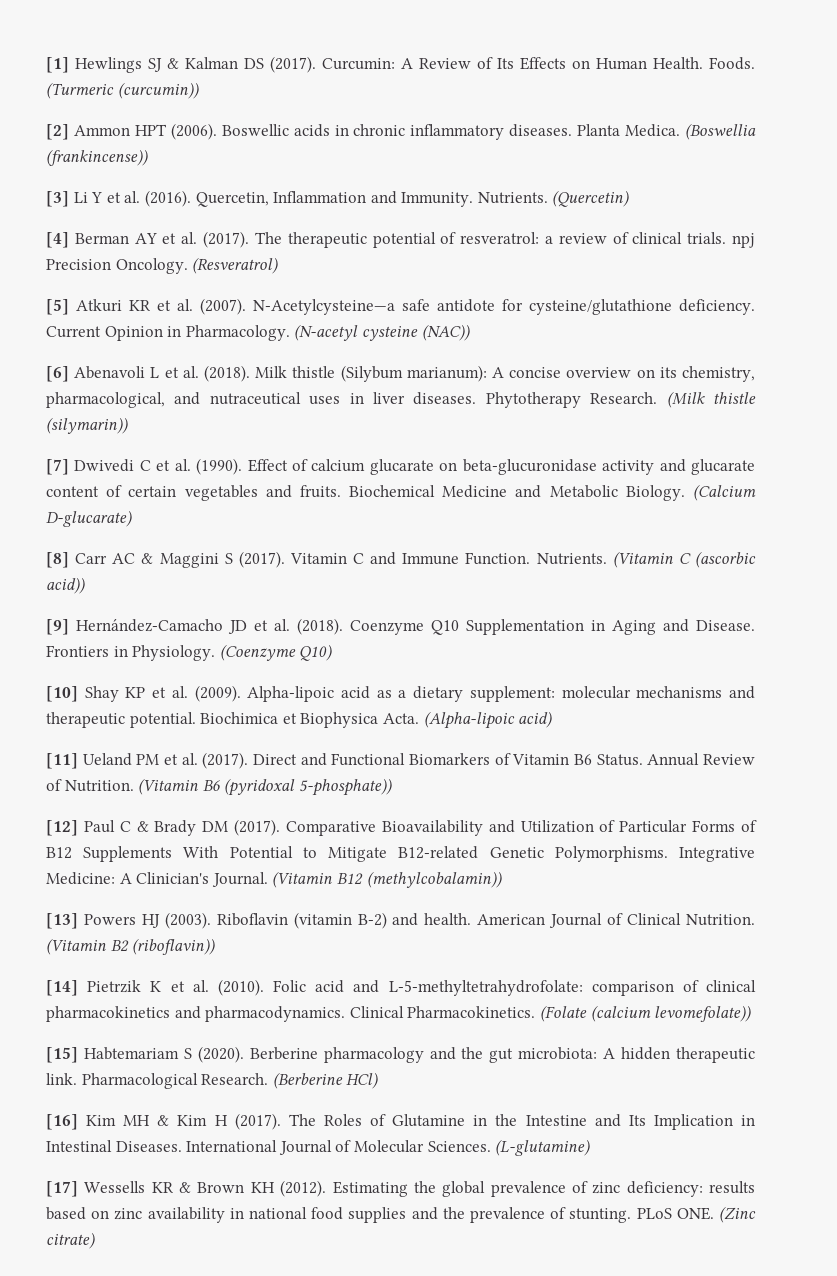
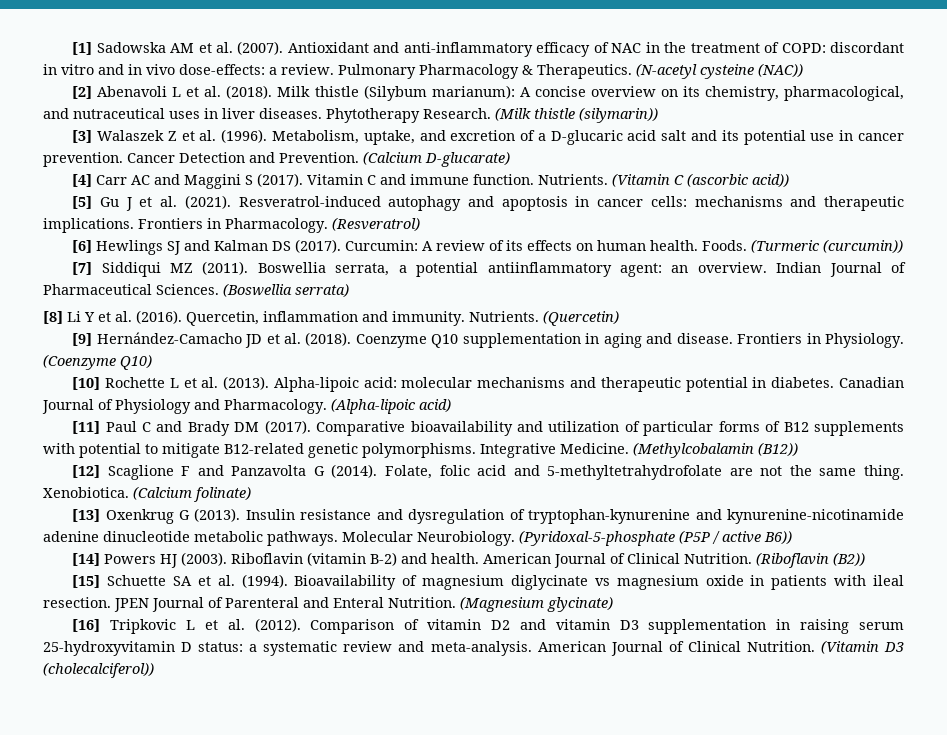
- [1] Hewlings SJ & Kalman DS (2017). Curcumin: A Review of Its Effects on Human Health. Foods. (Turmeric (curcumin))
- [2] Ammon HPT (2006). Boswellic acids in chronic inflammatory diseases. Planta Medica. (Boswellia (frankincense))
- [3] Li Y et al. (2016). Quercetin, Inflammation and Immunity. Nutrients. (Quercetin)
- [4] Berman AY et al. (2017). The therapeutic potential of resveratrol: a review of clinical trials. npj Precision Oncology. (Resveratrol)
- [5] Atkuri KR et al. (2007). N-Acetylcysteine—a safe antidote for cysteine/glutathione deficiency. Current Opinion in Pharmacology.
+ [1] Sadowska AM et al. (2007). Antioxidant and anti-inflammatory efficacy of NAC in the treatment of COPD: discordant in vitro and in vivo dose-effects: a review. Pulmonary Pharmacology & Therapeutics.
- [6] Abenavoli L et al. (2018).
+ [2] Abenavoli L et al. (2018).
- [7] Dwivedi C et al. (1990). Effect of calcium glucarate on beta-glucuronidase activity and glucarate content of certain vegetables and fruits. Biochemical Medicine and Metabolic Biology.
+ [3] Walaszek Z et al. (1996). Metabolism, uptake, and excretion of a D-glucaric acid salt and its potential use in cancer prevention. Cancer Detection and Prevention.
- [8] Carr AC & Maggini S (2017).
+ [4] Carr AC and Maggini S (2017).
- Vitamin C and Immune Function.
+ Vitamin C and immune function.
+ [5] Gu J et al. (2021). Resveratrol-induced autophagy and apoptosis in cancer cells: mechanisms and therapeutic implications. Frontiers in Pharmacology. (Resveratrol)
+ [6] Hewlings SJ and Kalman DS (2017). Curcumin: A review of its effects on human health. Foods. (Turmeric (curcumin))
+ [7] Siddiqui MZ (2011). Boswellia serrata, a potential antiinflammatory agent: an overview. Indian Journal of Pharmaceutical Sciences. (Boswellia serrata)
+ [8] Li Y et al. (2016). Quercetin, inflammation and immunity. Nutrients. (Quercetin)
- Coenzyme Q10 Supplementation in Aging and Disease.
+ Coenzyme Q10 supplementation in aging and disease.
- [10] Shay KP et al. (2009). Alpha-lipoic acid as a dietary supplement: molecular mechanisms and therapeutic potential. Biochimica et Biophysica Acta. (Alpha-lipoic acid)
- [11] Ueland PM et al. (2017). Direct and Functional Biomarkers of Vitamin B6 Status. Annual Review of Nutrition. (Vitamin B6 (pyridoxal 5-phosphate))
- [12] Paul C & Brady DM (2017).
+ [10] Rochette L et al. (2013). Alpha-lipoic acid: molecular mechanisms and therapeutic potential in diabetes. Canadian Journal of Physiology and Pharmacology. (Alpha-lipoic acid)
+ [11] Paul C and Brady DM (2017).
- Comparative Bioavailability and Utilization of Particular Forms of B12 Supplements With Potential to Mitigate B12-related Genetic Polymorphisms. Integrative Medicine: A Clinician's Journal. (Vitamin B12 (methylcobalamin))
- [13] Powers HJ (2003).
+ Comparative bioavailability and utilization of particular forms of B12 supplements with potential to mitigate B12-related genetic polymorphisms. Integrative Medicine. (Methylcobalamin (B12))
+ [12] Scaglione F and Panzavolta G (2014). Folate, folic acid and 5-methyltetrahydrofolate are not the same thing. Xenobiotica. (Calcium folinate)
+ [13] Oxenkrug G (2013). Insulin resistance and dysregulation of tryptophan-kynurenine and kynurenine-nicotinamide adenine dinucleotide metabolic pathways. Molecular Neurobiology. (Pyridoxal-5-phosphate (P5P / active B6))
+ [14] Powers HJ (2003).
- (Vitamin B2 (riboflavin))
- [14] Pietrzik K et al. (2010). Folic acid and L-5-methyltetrahydrofolate: comparison of clinical pharmacokinetics and pharmacodynamics. Clinical Pharmacokinetics. (Folate (calcium levomefolate))
- [15] Habtemariam S (2020). Berberine pharmacology and the gut microbiota: A hidden therapeutic link. Pharmacological Research. (Berberine HCl)
- [16] Kim MH & Kim H (2017). The Roles of Glutamine in the Intestine and Its Implication in Intestinal Diseases. International Journal of Molecular Sciences. (L-glutamine)
- [17] Wessells KR & Brown KH (2012). Estimating the global prevalence of zinc deficiency: results based on zinc availability in national food supplies and the prevalence of stunting. PLoS ONE. (Zinc citrate)
+ (Riboflavin (B2))
+ [15] Schuette SA et al. (1994). Bioavailability of magnesium diglycinate vs magnesium oxide in patients with ileal resection. JPEN Journal of Parenteral and Enteral Nutrition. (Magnesium glycinate)
+ [16] Tripkovic L et al. (2012). Comparison of vitamin D2 and vitamin D3 supplementation in raising serum 25-hydroxyvitamin D status: a systematic review and meta-analysis. American Journal of Clinical Nutrition. (Vitamin D3 (cholecalciferol))

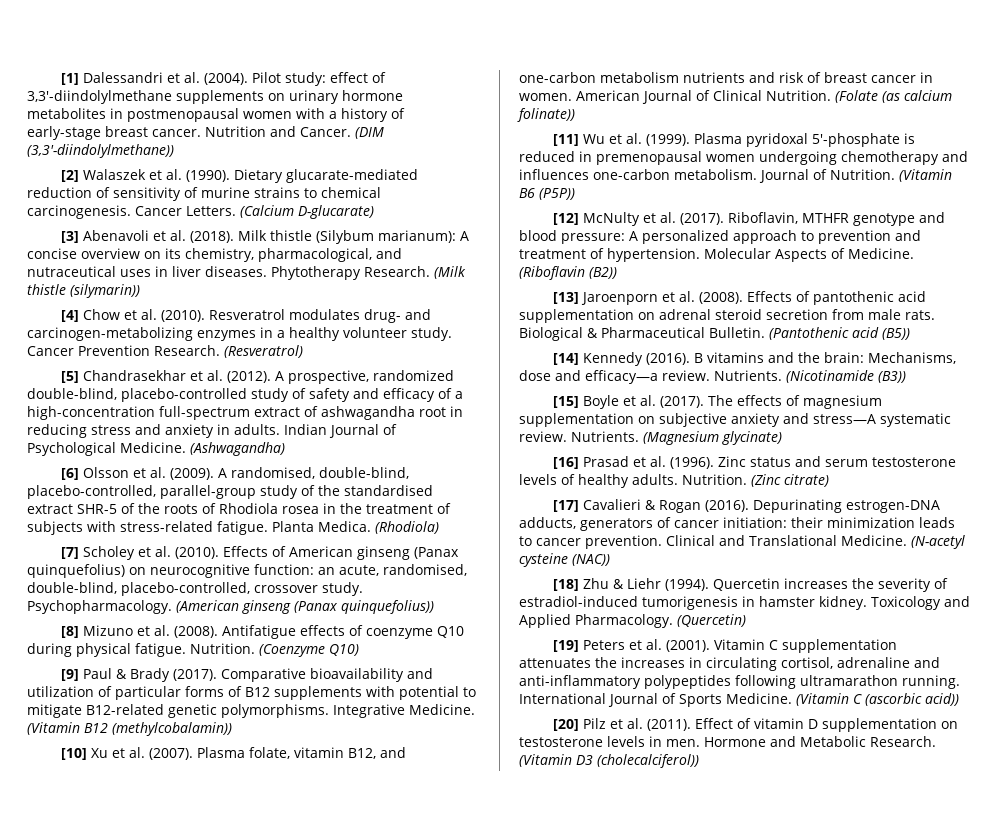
- [1] Sadowska AM et al. (2007). Antioxidant and anti-inflammatory efficacy of NAC in the treatment of COPD: discordant in vitro and in vivo dose-effects: a review. Pulmonary Pharmacology & Therapeutics. (N-acetyl cysteine (NAC))
- [2] Abenavoli L et al. (2018).
+ [1] Dalessandri et al. (2004). Pilot study: effect of 3,3'-diindolylmethane supplements on urinary hormone metabolites in postmenopausal women with a history of early-stage breast cancer. Nutrition and Cancer. (DIM (3,3'-diindolylmethane))
+ [2] Walaszek et al. (1990). Dietary glucarate-mediated reduction of sensitivity of murine strains to chemical carcinogenesis. Cancer Letters. (Calcium D-glucarate)
+ [3] Abenavoli et al. (2018).
- [3] Walaszek Z et al. (1996). Metabolism, uptake, and excretion of a D-glucaric acid salt and its potential use in cancer prevention. Cancer Detection and Prevention. (Calcium D-glucarate)
- [4] Carr AC and Maggini S (2017). Vitamin C and immune function. Nutrients. (Vitamin C (ascorbic acid))
- [5] Gu J et al. (2021). Resveratrol-induced autophagy and apoptosis in cancer cells: mechanisms and therapeutic implications. Frontiers in Pharmacology. (Resveratrol)
- [6] Hewlings SJ and Kalman DS (2017). Curcumin: A review of its effects on human health. Foods. (Turmeric (curcumin))
- [7] Siddiqui MZ (2011). Boswellia serrata, a potential antiinflammatory agent: an overview. Indian Journal of Pharmaceutical Sciences. (Boswellia serrata)
- [8] Li Y et al. (2016). Quercetin, inflammation and immunity. Nutrients. (Quercetin)
- [9] Hernández-Camacho JD et al. (2018). Coenzyme Q10 supplementation in aging and disease. Frontiers in Physiology. (Coenzyme Q10)
- [10] Rochette L et al. (2013). Alpha-lipoic acid: molecular mechanisms and therapeutic potential in diabetes. Canadian Journal of Physiology and Pharmacology. (Alpha-lipoic acid)
- [11] Paul C and Brady DM (2017).
+ [4] Chow et al. (2010). Resveratrol modulates drug- and carcinogen-metabolizing enzymes in a healthy volunteer study. Cancer Prevention Research. (Resveratrol)
+ [5] Chandrasekhar et al. (2012). A prospective, randomized double-blind, placebo-controlled study of safety and efficacy of a high-concentration full-spectrum extract of ashwagandha root in reducing stress and anxiety in adults. Indian Journal of Psychological Medicine. (Ashwagandha)
+ [6] Olsson et al. (2009). A randomised, double-blind, placebo-controlled, parallel-group study of the standardised extract SHR-5 of the roots of Rhodiola rosea in the treatment of subjects with stress-related fatigue. Planta Medica. (Rhodiola)
+ [7] Scholey et al. (2010). Effects of American ginseng (Panax quinquefolius) on neurocognitive function: an acute, randomised, double-blind, placebo-controlled, crossover study. Psychopharmacology. (American ginseng (Panax quinquefolius))
+ [8] Mizuno et al. (2008). Antifatigue effects of coenzyme Q10 during physical fatigue. Nutrition. (Coenzyme Q10)
+ [9] Paul & Brady (2017).
- (Methylcobalamin (B12))
- [12] Scaglione F and Panzavolta G (2014). Folate, folic acid and 5-methyltetrahydrofolate are not the same thing. Xenobiotica. (Calcium folinate)
- [13] Oxenkrug G (2013). Insulin resistance and dysregulation of tryptophan-kynurenine and kynurenine-nicotinamide adenine dinucleotide metabolic pathways. Molecular Neurobiology. (Pyridoxal-5-phosphate (P5P / active B6))
- [14] Powers HJ (2003). Riboflavin (vitamin B-2) and health. American Journal of Clinical Nutrition. (Riboflavin (B2))
- [15] Schuette SA et al. (1994). Bioavailability of magnesium diglycinate vs magnesium oxide in patients with ileal resection. JPEN Journal of Parenteral and Enteral Nutrition. (Magnesium glycinate)
- [16] Tripkovic L et al. (2012). Comparison of vitamin D2 and vitamin D3 supplementation in raising serum 25-hydroxyvitamin D status: a systematic review and meta-analysis. American Journal of Clinical Nutrition.
+ (Vitamin B12 (methylcobalamin))
+ [10] Xu et al. (2007). Plasma folate, vitamin B12, and one-carbon metabolism nutrients and risk of breast cancer in women. American Journal of Clinical Nutrition. (Folate (as calcium folinate))
+ [11] Wu et al. (1999). Plasma pyridoxal 5'-phosphate is reduced in premenopausal women undergoing chemotherapy and influences one-carbon metabolism. Journal of Nutrition. (Vitamin B6 (P5P))
+ [12] McNulty et al. (2017). Riboflavin, MTHFR genotype and blood pressure: A personalized approach to prevention and treatment of hypertension. Molecular Aspects of Medicine. (Riboflavin (B2))
+ [13] Jaroenporn et al. (2008). Effects of pantothenic acid supplementation on adrenal steroid secretion from male rats. Biological & Pharmaceutical Bulletin. (Pantothenic acid (B5))
+ [14] Kennedy (2016). B vitamins and the brain: Mechanisms, dose and efficacy—a review. Nutrients. (Nicotinamide (B3))
+ [15] Boyle et al. (2017). The effects of magnesium supplementation on subjective anxiety and stress—A systematic review. Nutrients. (Magnesium glycinate)
+ [16] Prasad et al. (1996). Zinc status and serum testosterone levels of healthy adults. Nutrition. (Zinc citrate)
+ [17] Cavalieri & Rogan (2016). Depurinating estrogen-DNA adducts, generators of cancer initiation: their minimization leads to cancer prevention. Clinical and Translational Medicine. (N-acetyl cysteine (NAC))
+ [18] Zhu & Liehr (1994). Quercetin increases the severity of estradiol-induced tumorigenesis in hamster kidney. Toxicology and Applied Pharmacology. (Quercetin)
+ [19] Peters et al. (2001). Vitamin C supplementation attenuates the increases in circulating cortisol, adrenaline and anti-inflammatory polypeptides following ultramarathon running. International Journal of Sports Medicine. (Vitamin C (ascorbic acid))
+ [20] Pilz et al. (2011). Effect of vitamin D supplementation on testosterone levels in men. Hormone and Metabolic Research.

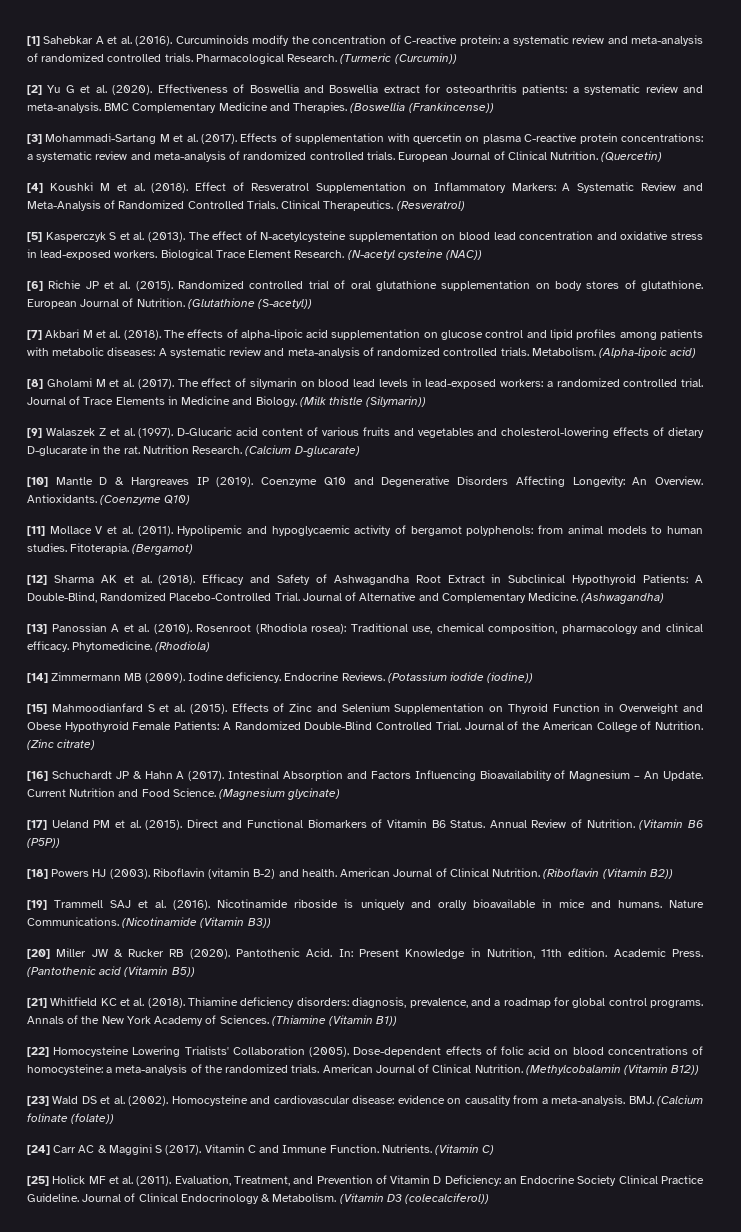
- [1] Dalessandri et al. (2004). Pilot study: effect of 3,3'-diindolylmethane supplements on urinary hormone metabolites in postmenopausal women with a history of early-stage breast cancer. Nutrition and Cancer. (DIM (3,3'-diindolylmethane))
- [2] Walaszek et al. (1990). Dietary glucarate-mediated reduction of sensitivity of murine strains to chemical carcinogenesis. Cancer Letters. (Calcium D-glucarate)
- [3] Abenavoli et al. (2018). Milk thistle (Silybum marianum): A concise overview on its chemistry, pharmacological, and nutraceutical uses in liver diseases. Phytotherapy Research. (Milk thistle (silymarin))
- [4] Chow et al. (2010). Resveratrol modulates drug- and carcinogen-metabolizing enzymes in a healthy volunteer study. Cancer Prevention Research. (Resveratrol)
- [5] Chandrasekhar et al. (2012). A prospective, randomized double-blind, placebo-controlled study of safety and efficacy of a high-concentration full-spectrum extract of ashwagandha root in reducing stress and anxiety in adults. Indian Journal of Psychological Medicine. (Ashwagandha)
- [6] Olsson et al. (2009). A randomised, double-blind, placebo-controlled, parallel-group study of the standardised extract SHR-5 of the roots of Rhodiola rosea in the treatment of subjects with stress-related fatigue. Planta Medica. (Rhodiola)
- [7] Scholey et al. (2010). Effects of American ginseng (Panax quinquefolius) on neurocognitive function: an acute, randomised, double-blind, placebo-controlled, crossover study. Psychopharmacology. (American ginseng (Panax quinquefolius))
- [8] Mizuno et al. (2008). Antifatigue effects of coenzyme Q10 during physical fatigue. Nutrition. (Coenzyme Q10)
- [9] Paul & Brady (2017). Comparative bioavailability and utilization of particular forms of B12 supplements with potential to mitigate B12-related genetic polymorphisms. Integrative Medicine. (Vitamin B12 (methylcobalamin))
- [10] Xu et al. (2007). Plasma folate, vitamin B12, and one-carbon metabolism nutrients and risk of breast cancer in women. American Journal of Clinical Nutrition. (Folate (as calcium folinate))
- [11] Wu et al. (1999). Plasma pyridoxal 5'-phosphate is reduced in premenopausal women undergoing chemotherapy and influences one-carbon metabolism. Journal of Nutrition. (Vitamin B6 (P5P))
- [12] McNulty et al. (2017). Riboflavin, MTHFR genotype and blood pressure: A personalized approach to prevention and treatment of hypertension. Molecular Aspects of Medicine. (Riboflavin (B2))
- [13] Jaroenporn et al. (2008). Effects of pantothenic acid supplementation on adrenal steroid secretion from male rats. Biological & Pharmaceutical Bulletin. (Pantothenic acid (B5))
- [14] Kennedy (2016). B vitamins and the brain: Mechanisms, dose and efficacy—a review. Nutrients. (Nicotinamide (B3))
- [15] Boyle et al. (2017). The effects of magnesium supplementation on subjective anxiety and stress—A systematic review. Nutrients. (Magnesium glycinate)
- [16] Prasad et al. (1996). Zinc status and serum testosterone levels of healthy adults. Nutrition. (Zinc citrate)
- [17] Cavalieri & Rogan (2016). Depurinating estrogen-DNA adducts, generators of cancer initiation: their minimization leads to cancer prevention. Clinical and Translational Medicine. (N-acetyl cysteine (NAC))
- [18] Zhu & Liehr (1994). Quercetin increases the severity of estradiol-induced tumorigenesis in hamster kidney. Toxicology and Applied Pharmacology. (Quercetin)
- [19] Peters et al. (2001). Vitamin C supplementation attenuates the increases in circulating cortisol, adrenaline and anti-inflammatory polypeptides following ultramarathon running. International Journal of Sports Medicine. (Vitamin C (ascorbic acid))
- [20] Pilz et al. (2011). Effect of vitamin D supplementation on testosterone levels in men. Hormone and Metabolic Research.
+ [1] Sahebkar A et al. (2016). Curcuminoids modify the concentration of C-reactive protein: a systematic review and meta-analysis of randomized controlled trials. Pharmacological Research. (Turmeric (Curcumin))
+ [2] Yu G et al. (2020). Effectiveness of Boswellia and Boswellia extract for osteoarthritis patients: a systematic review and meta-analysis. BMC Complementary Medicine and Therapies. (Boswellia (Frankincense))
+ [3] Mohammadi-Sartang M et al. (2017). Effects of supplementation with quercetin on plasma C-reactive protein concentrations: a systematic review and meta-analysis of randomized controlled trials. European Journal of Clinical Nutrition. (Quercetin)
+ [4] Koushki M et al. (2018). Effect of Resveratrol Supplementation on Inflammatory Markers: A Systematic Review and Meta-Analysis of Randomized Controlled Trials. Clinical Therapeutics. (Resveratrol)
+ [5] Kasperczyk S et al. (2013). The effect of N-acetylcysteine supplementation on blood lead concentration and oxidative stress in lead-exposed workers. Biological Trace Element Research. (N-acetyl cysteine (NAC))
+ [6] Richie JP et al. (2015). Randomized controlled trial of oral glutathione supplementation on body stores of glutathione. European Journal of Nutrition. (Glutathione (S-acetyl))
+ [7] Akbari M et al. (2018). The effects of alpha-lipoic acid supplementation on glucose control and lipid profiles among patients with metabolic diseases: A systematic review and meta-analysis of randomized controlled trials. Metabolism. (Alpha-lipoic acid)
+ [8] Gholami M et al. (2017). The effect of silymarin on blood lead levels in lead-exposed workers: a randomized controlled trial. Journal of Trace Elements in Medicine and Biology. (Milk thistle (Silymarin))
+ [9] Walaszek Z et al. (1997). D-Glucaric acid content of various fruits and vegetables and cholesterol-lowering effects of dietary D-glucarate in the rat. Nutrition Research. (Calcium D-glucarate)
+ [10] Mantle D & Hargreaves IP (2019). Coenzyme Q10 and Degenerative Disorders Affecting Longevity: An Overview. Antioxidants. (Coenzyme Q10)
+ [11] Mollace V et al. (2011). Hypolipemic and hypoglycaemic activity of bergamot polyphenols: from animal models to human studies. Fitoterapia. (Bergamot)
+ [12] Sharma AK et al. (2018). Efficacy and Safety of Ashwagandha Root Extract in Subclinical Hypothyroid Patients: A Double-Blind, Randomized Placebo-Controlled Trial. Journal of Alternative and Complementary Medicine. (Ashwagandha)
+ [13] Panossian A et al. (2010). Rosenroot (Rhodiola rosea): Traditional use, chemical composition, pharmacology and clinical efficacy. Phytomedicine. (Rhodiola)
+ [14] Zimmermann MB (2009). Iodine deficiency. Endocrine Reviews. (Potassium iodide (iodine))
+ [15] Mahmoodianfard S et al. (2015). Effects of Zinc and Selenium Supplementation on Thyroid Function in Overweight and Obese Hypothyroid Female Patients: A Randomized Double-Blind Controlled Trial. Journal of the American College of Nutrition. (Zinc citrate)
+ [16] Schuchardt JP & Hahn A (2017). Intestinal Absorption and Factors Influencing Bioavailability of Magnesium – An Update. Current Nutrition and Food Science. (Magnesium glycinate)
+ [17] Ueland PM et al. (2015). Direct and Functional Biomarkers of Vitamin B6 Status. Annual Review of Nutrition. (Vitamin B6 (P5P))
+ [18] Powers HJ (2003). Riboflavin (vitamin B-2) and health. American Journal of Clinical Nutrition. (Riboflavin (Vitamin B2))
+ [19] Trammell SAJ et al. (2016). Nicotinamide riboside is uniquely and orally bioavailable in mice and humans. Nature Communications. (Nicotinamide (Vitamin B3))
+ [20] Miller JW & Rucker RB (2020). Pantothenic Acid. In: Present Knowledge in Nutrition, 11th edition. Academic Press. (Pantothenic acid (Vitamin B5))
+ [21] Whitfield KC et al. (2018). Thiamine deficiency disorders: diagnosis, prevalence, and a roadmap for global control programs. Annals of the New York Academy of Sciences. (Thiamine (Vitamin B1))
+ [22] Homocysteine Lowering Trialists' Collaboration (2005). Dose-dependent effects of folic acid on blood concentrations of homocysteine: a meta-analysis of the randomized trials. American Journal of Clinical Nutrition. (Methylcobalamin (Vitamin B12))
+ [23] Wald DS et al. (2002). Homocysteine and cardiovascular disease: evidence on causality from a meta-analysis. BMJ. (Calcium folinate (folate))
+ [24] Carr AC & Maggini S (2017). Vitamin C and Immune Function. Nutrients. (Vitamin C)
+ [25] Holick MF et al. (2011). Evaluation, Treatment, and Prevention of Vitamin D Deficiency: an Endocrine Society Clinical Practice Guideline. Journal of Clinical Endocrinology & Metabolism.
- (Vitamin D3 (cholecalciferol))
+ (Vitamin D3 (colecalciferol))

